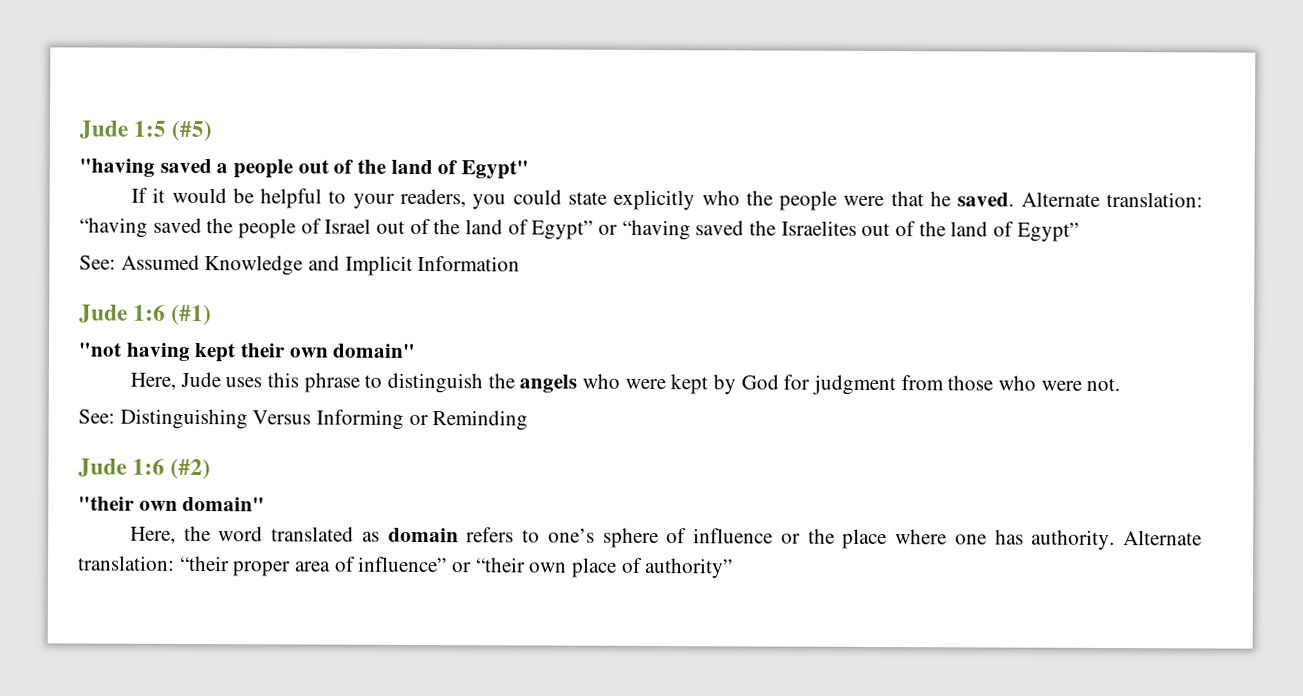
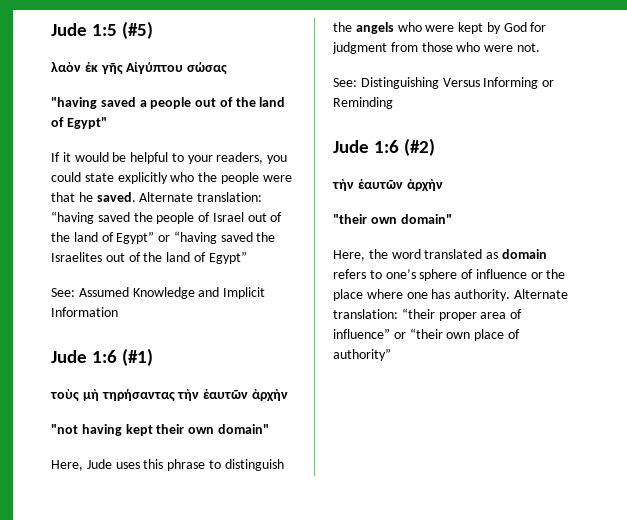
+ λαὸν ἐκ γῆς Αἰγύπτου σώσας
+ τοὺς μὴ τηρήσαντας τὴν ἑαυτῶν ἀρχὴν
  Jude 1:6 (#2)
+ τὴν ἑαυτῶν ἀρχὴν

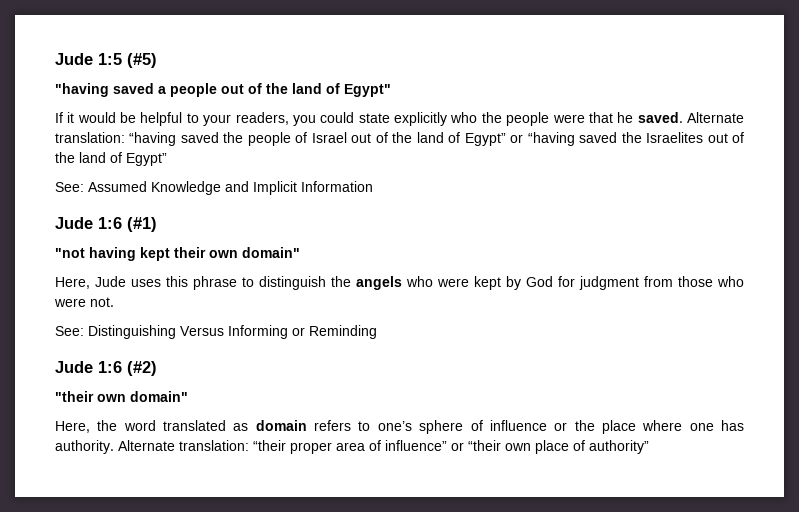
- λαὸν ἐκ γῆς Αἰγύπτου σώσας
- τοὺς μὴ τηρήσαντας τὴν ἑαυτῶν ἀρχὴν
  Jude 1:6 (#2)
- τὴν ἑαυτῶν ἀρχὴν

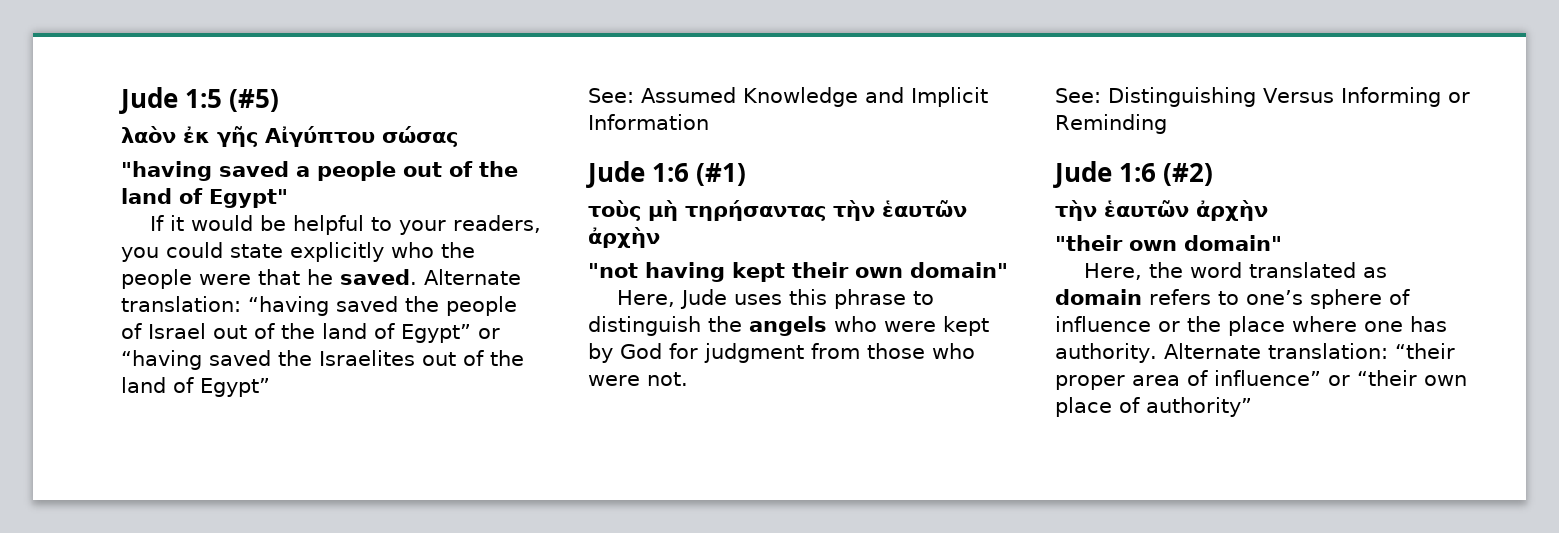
+ λαὸν ἐκ γῆς Αἰγύπτου σώσας
+ τοὺς μὴ τηρήσαντας τὴν ἑαυτῶν ἀρχὴν
  Jude 1:6 (#2)
+ τὴν ἑαυτῶν ἀρχὴν

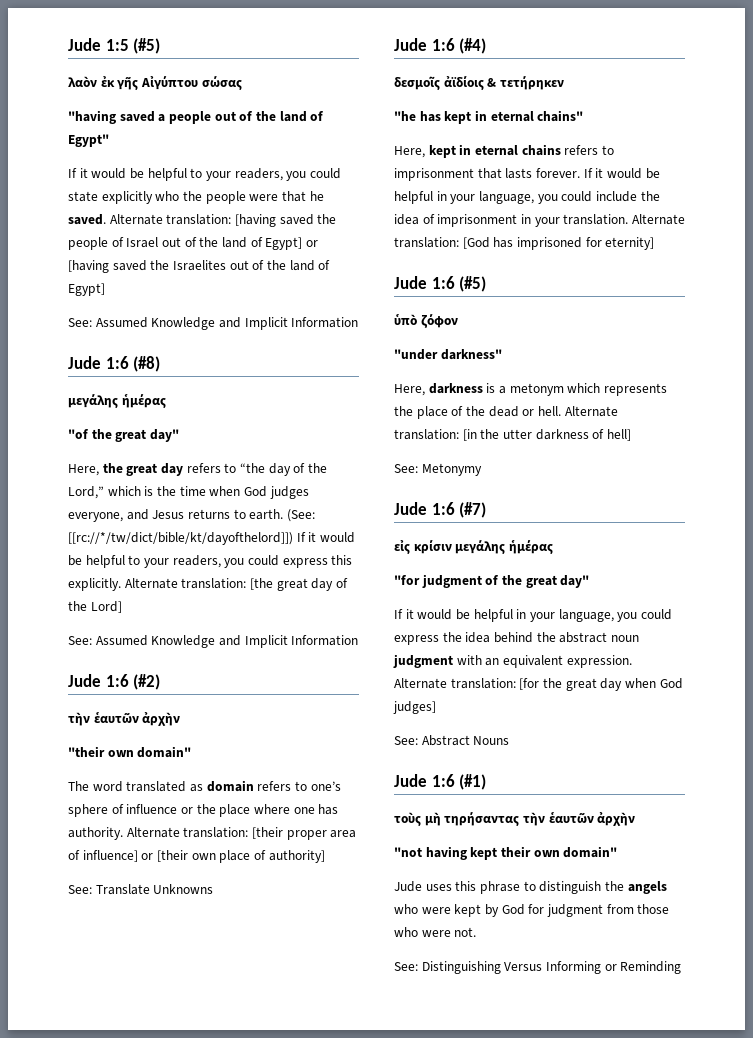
- Alternate translation: “having saved the people of Israel out of the land of Egypt” or “having saved the Israelites out of the land of Egypt”
+ Alternate translation: [having saved the people of Israel out of the land of Egypt] or [having saved the Israelites out of the land of Egypt]
  See: Assumed Knowledge and Implicit Information
+ Jude 1:6 (#8)
+ μεγάλης ἡμέρας
+ "of the great day"
+ Here, the great day refers to “the day of the Lord,” which is the time when God judges everyone, and Jesus returns to earth. (See: [[rc://*/tw/dict/bible/kt/dayofthelord]]) If it would be helpful to your readers, you could express this explicitly. Alternate translation: [the great day of the Lord]
+ See: Assumed Knowledge and Implicit Information
+ Jude 1:6 (#2)
+ τὴν ἑαυτῶν ἀρχὴν
+ "their own domain"
+ The word translated as domain refers to one’s sphere of influence or the place where one has authority. Alternate translation: [their proper area of influence] or [their own place of authority]
+ See: Translate Unknowns
+ Jude 1:6 (#4)
+ δεσμοῖς ἀϊδίοις & τετήρηκεν
+ "he has kept in eternal chains"
+ Here, kept in eternal chains refers to imprisonment that lasts forever. If it would be helpful in your language, you could include the idea of imprisonment in your translation. Alternate translation: [God has imprisoned for eternity]
+ Jude 1:6 (#5)
+ ὑπὸ ζόφον
+ "under darkness"
+ Here, darkness is a metonym which represents the place of the dead or hell. Alternate translation: [in the utter darkness of hell]
+ See: Metonymy
+ Jude 1:6 (#7)
+ εἰς κρίσιν μεγάλης ἡμέρας
+ "for judgment of the great day"
+ If it would be helpful in your language, you could express the idea behind the abstract noun judgment with an equivalent expression. Alternate translation: [for the great day when God judges]
+ See: Abstract Nouns
- Here, Jude uses this phrase to distinguish the angels who were kept by God for judgment from those who were not.
+ Jude uses this phrase to distinguish the angels who were kept by God for judgment from those who were not.
- Jude 1:6 (#2)
- τὴν ἑαυτῶν ἀρχὴν
- "their own domain"
- Here, the word translated as domain refers to one’s sphere of influence or the place where one has authority. Alternate translation: “their proper area of influence” or “their own place of authority”

